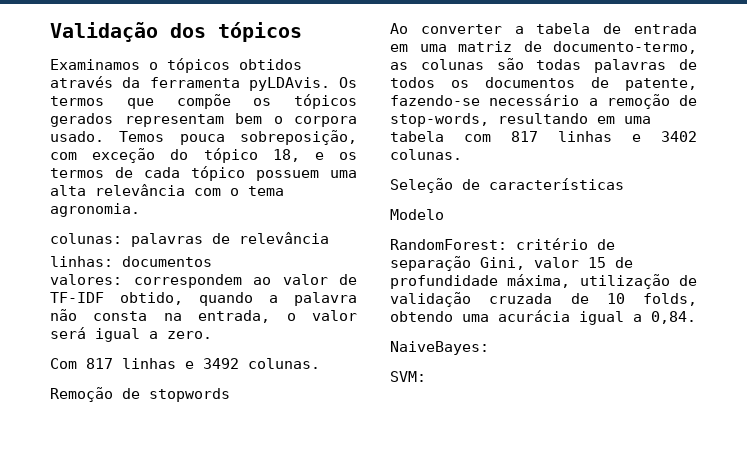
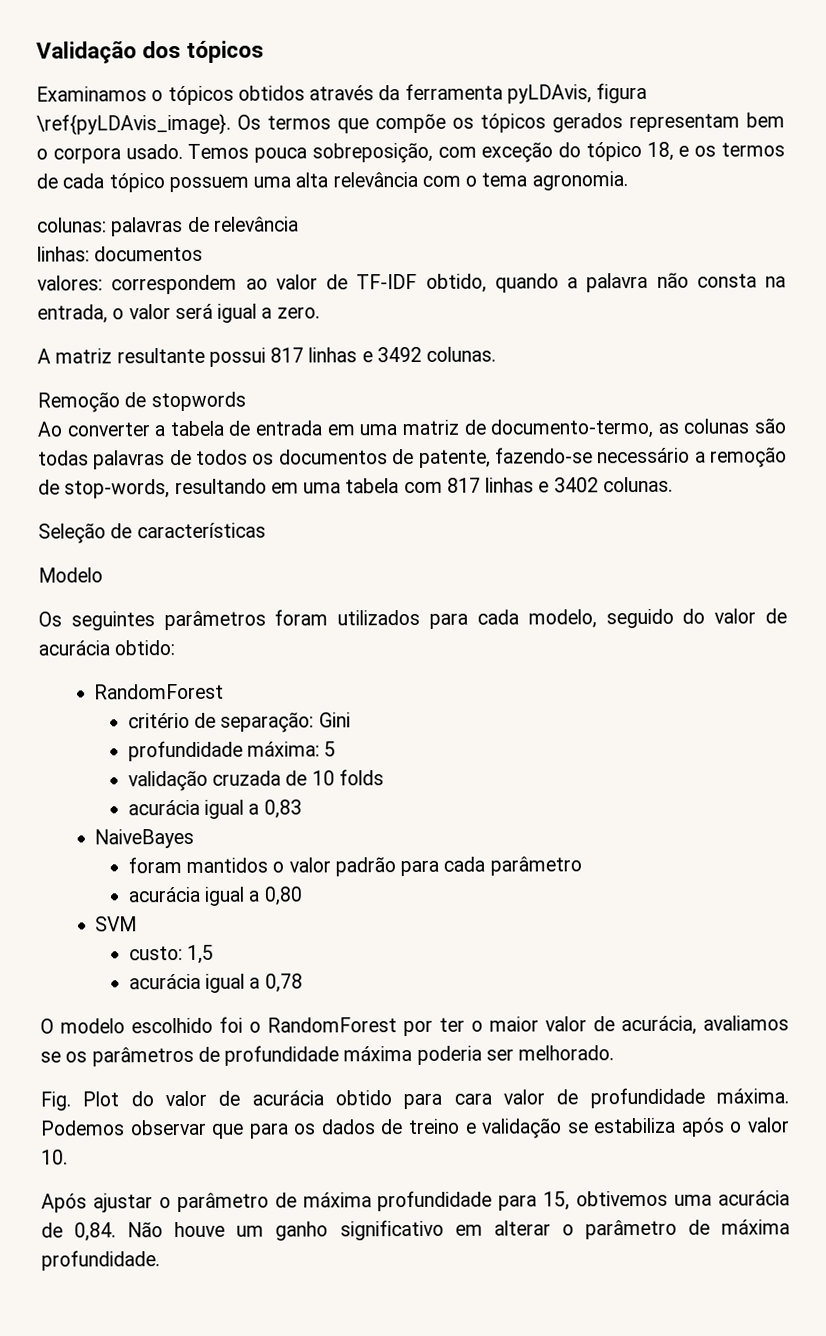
- Examinamos o tópicos obtidos através da ferramenta pyLDAvis.
+ Examinamos o tópicos obtidos através da ferramenta pyLDAvis, figura \ref{pyLDAvis_image}.
- Com 817 linhas e 3492 colunas.
+ A matriz resultante possui 817 linhas e 3492 colunas.
- RandomForest: critério de separação Gini, valor 15 de profundidade máxima, utilização de validação cruzada de 10 folds, obtendo uma acurácia igual a 0,84.
- NaiveBayes:
- SVM:
+ Os seguintes parâmetros foram utilizados para cada modelo, seguido do valor de acurácia obtido:
+ RandomForest
+ critério de separação: Gini
+ profundidade máxima: 5
+ validação cruzada de 10 folds
+ acurácia igual a 0,83
+ NaiveBayes
+ foram mantidos o valor padrão para cada parâmetro
+ acurácia igual a 0,80
+ SVM
+ custo: 1,5
+ acurácia igual a 0,78
+ O modelo escolhido foi o RandomForest por ter o maior valor de acurácia, avaliamos se os parâmetros de profundidade máxima poderia ser melhorado.
+ Fig. Plot do valor de acurácia obtido para cara valor de profundidade máxima. Podemos observar que para os dados de treino e validação se estabiliza após o valor 10.
+ Após ajustar o parâmetro de máxima profundidade para 15, obtivemos uma acurácia de 0,84. Não houve um ganho significativo em alterar o parâmetro de máxima profundidade.

